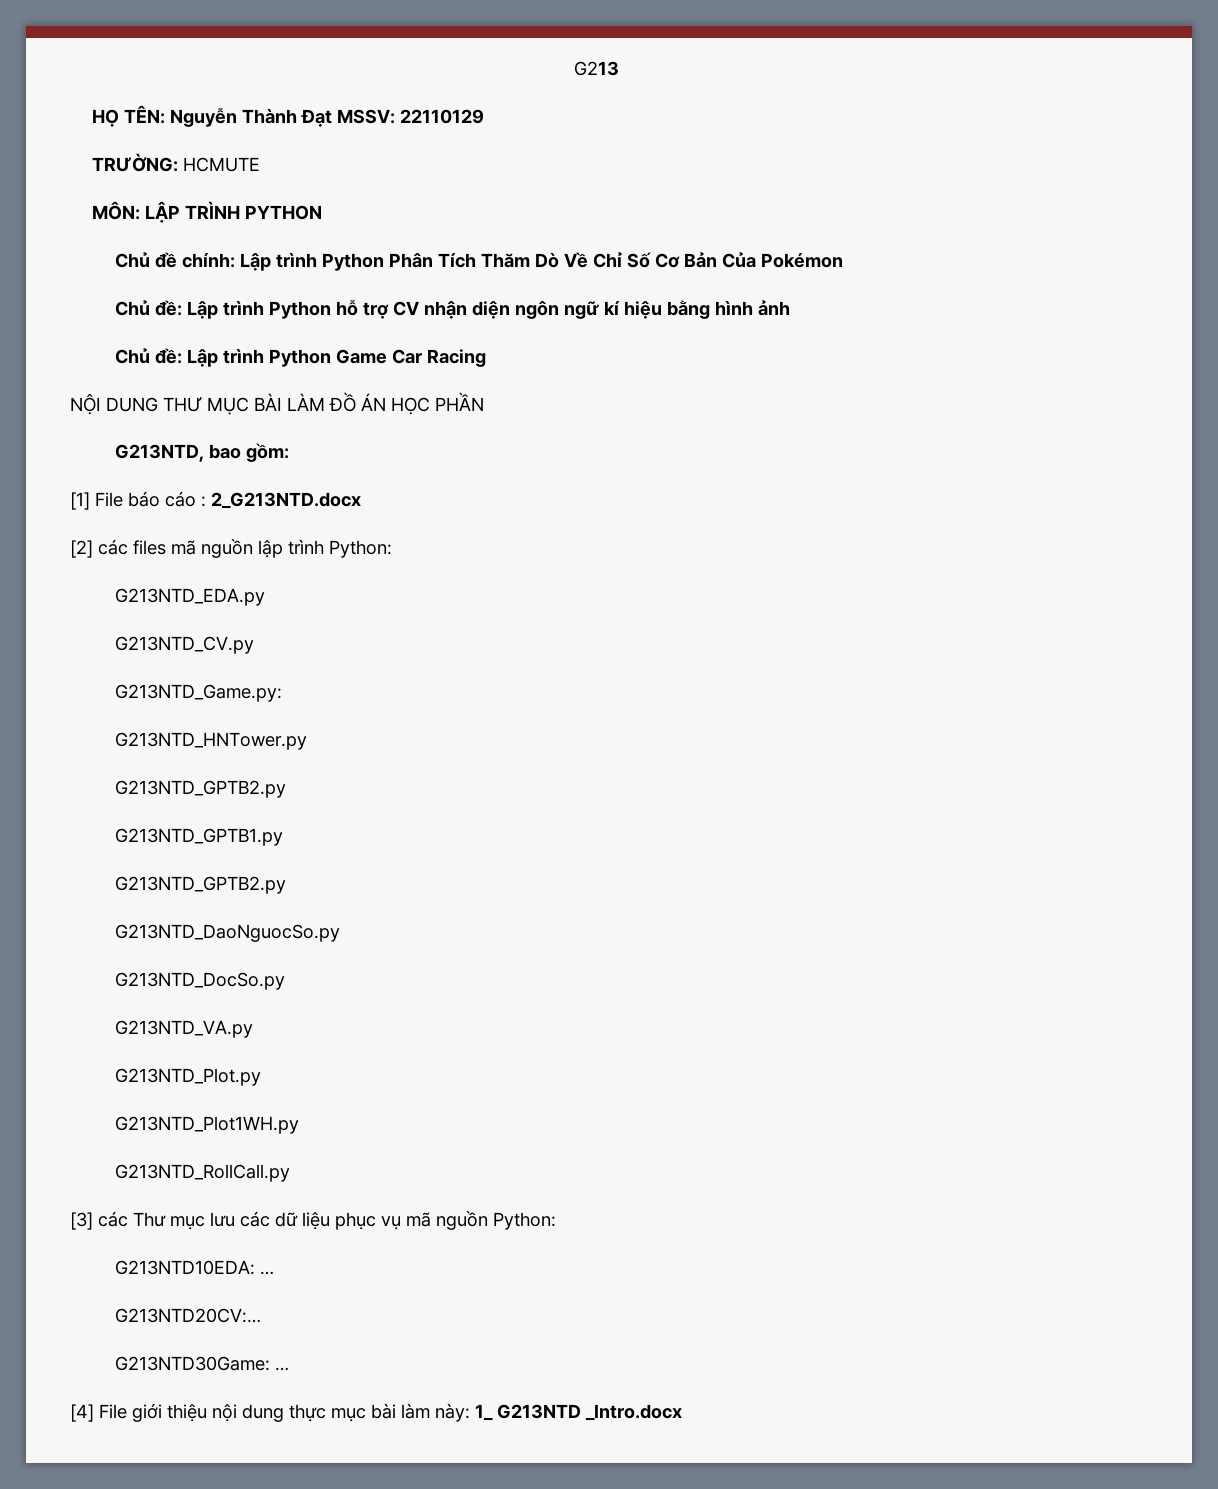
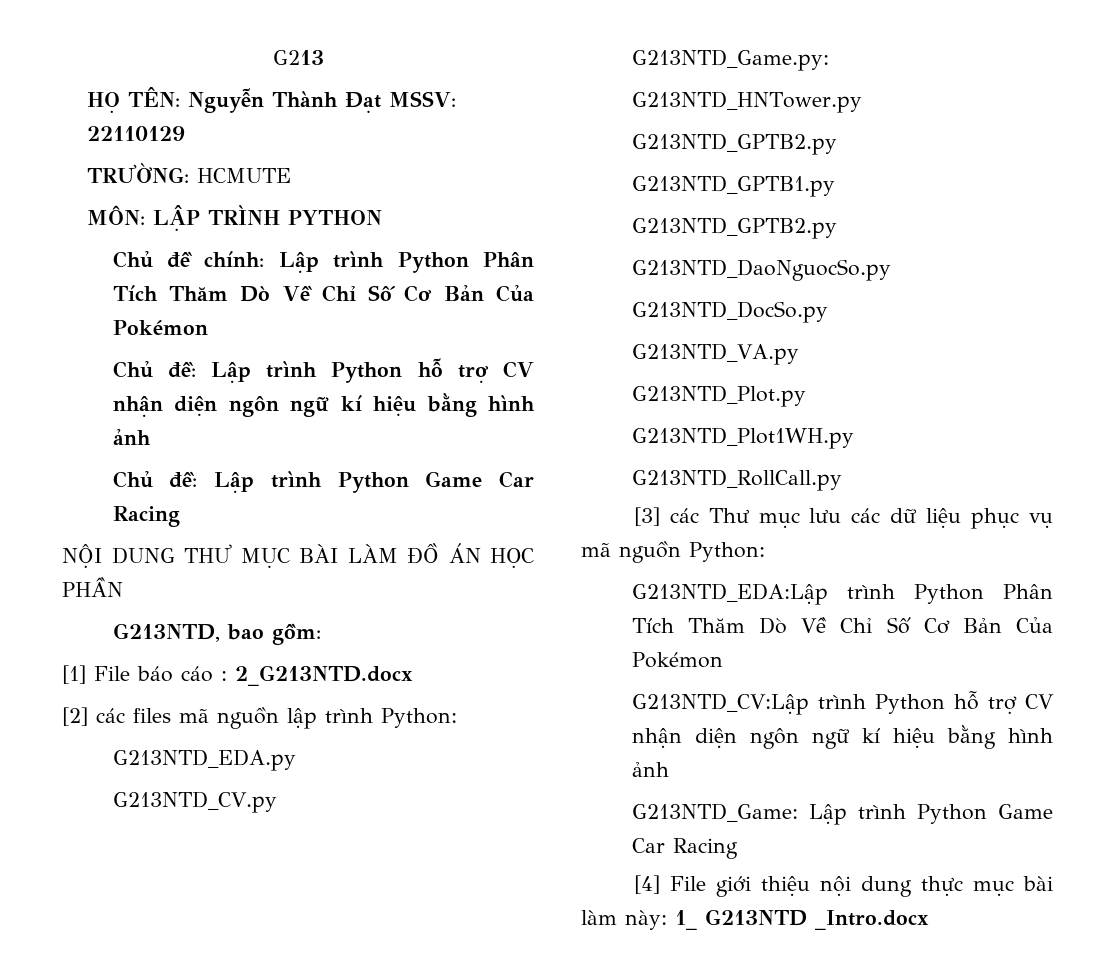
- G213NTD10EDA: …
- G213NTD20CV:…
- G213NTD30Game: …
+ G213NTD_EDA:Lập trình Python Phân Tích Thăm Dò Về Chỉ Số Cơ Bản Của Pokémon
+ G213NTD_CV:Lập trình Python hỗ trợ CV nhận diện ngôn ngữ kí hiệu bằng hình ảnh
+ G213NTD_Game: Lập trình Python Game Car Racing

